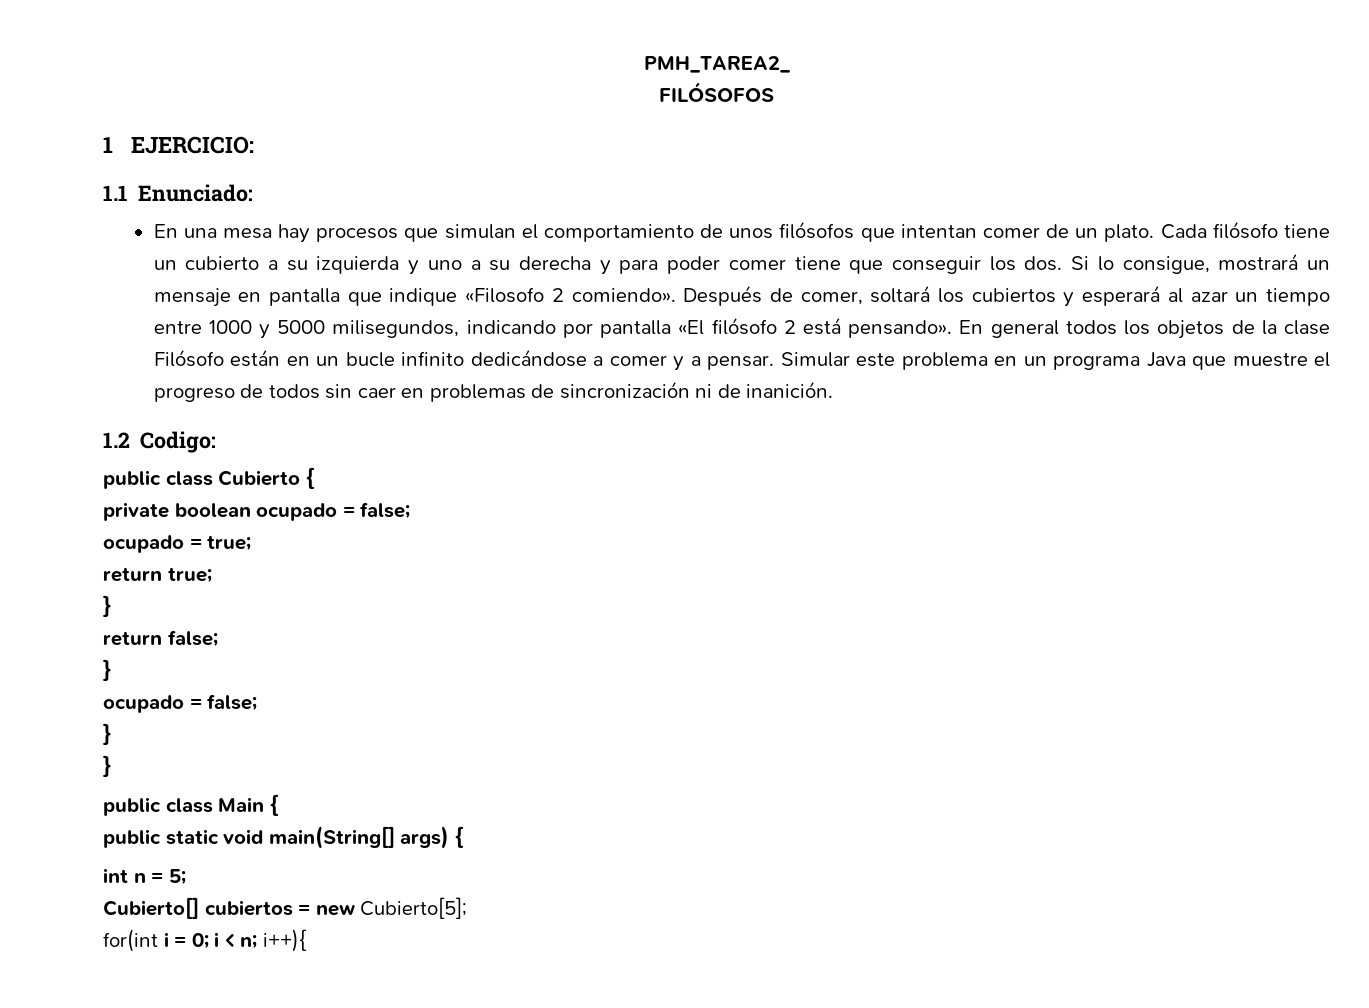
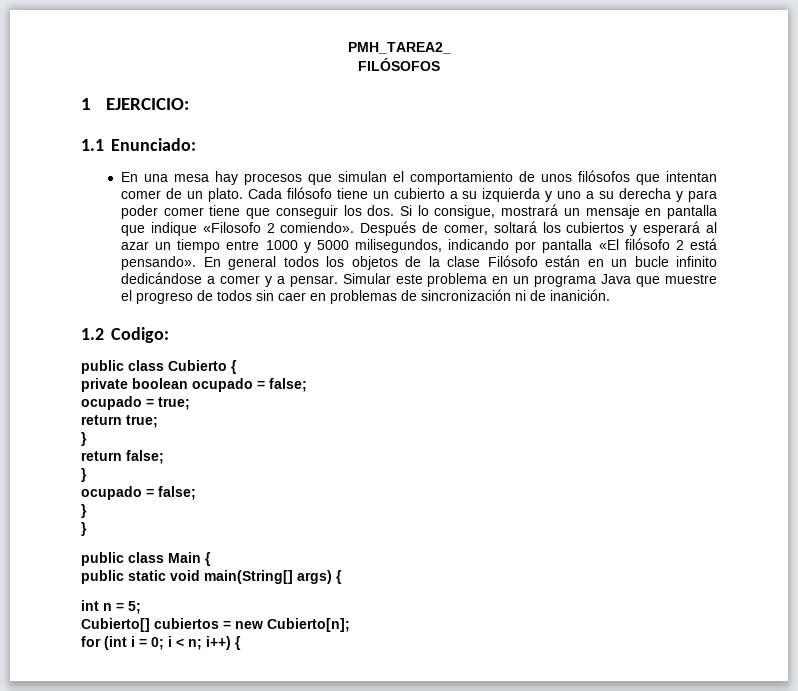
- Cubierto[] cubiertos = new Cubierto[5];
- for(int i = 0; i < n; i++){
+ Cubierto[] cubiertos = new Cubierto[n];
+ for (int i = 0; i < n; i++) {

